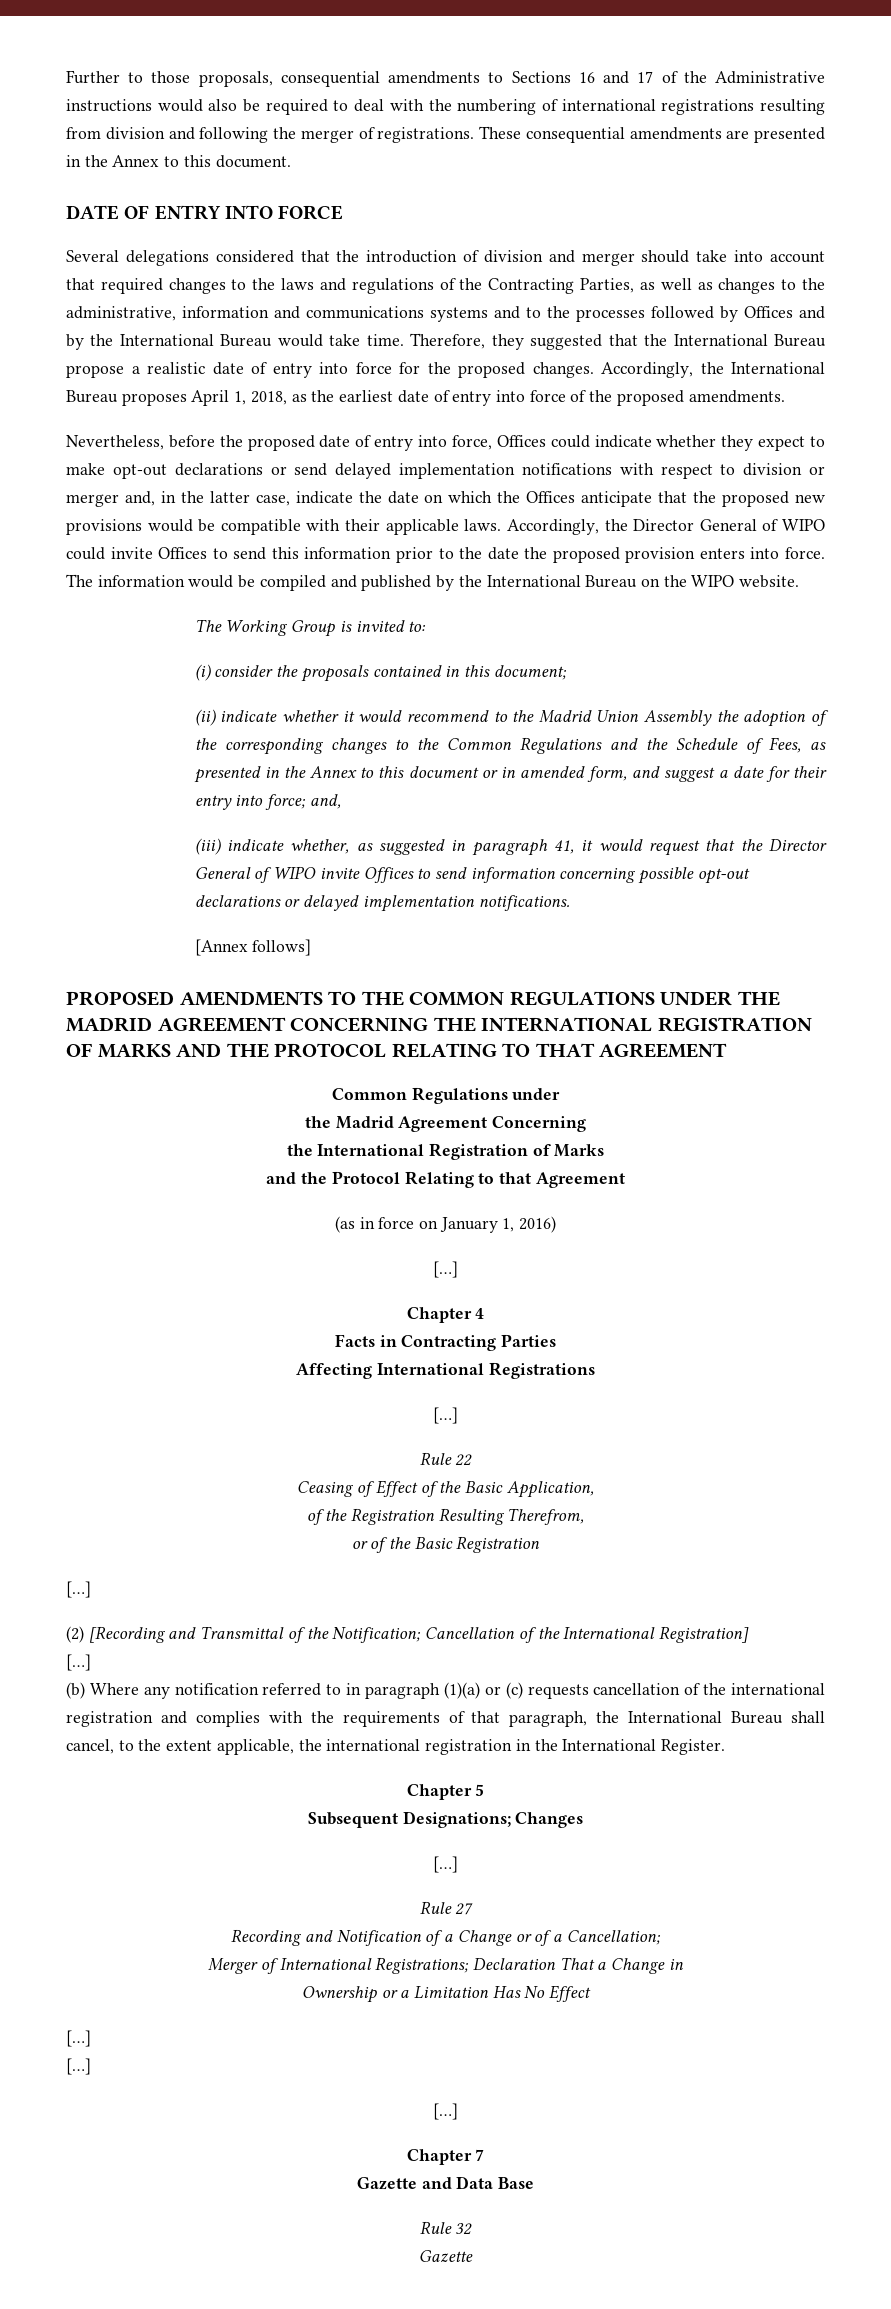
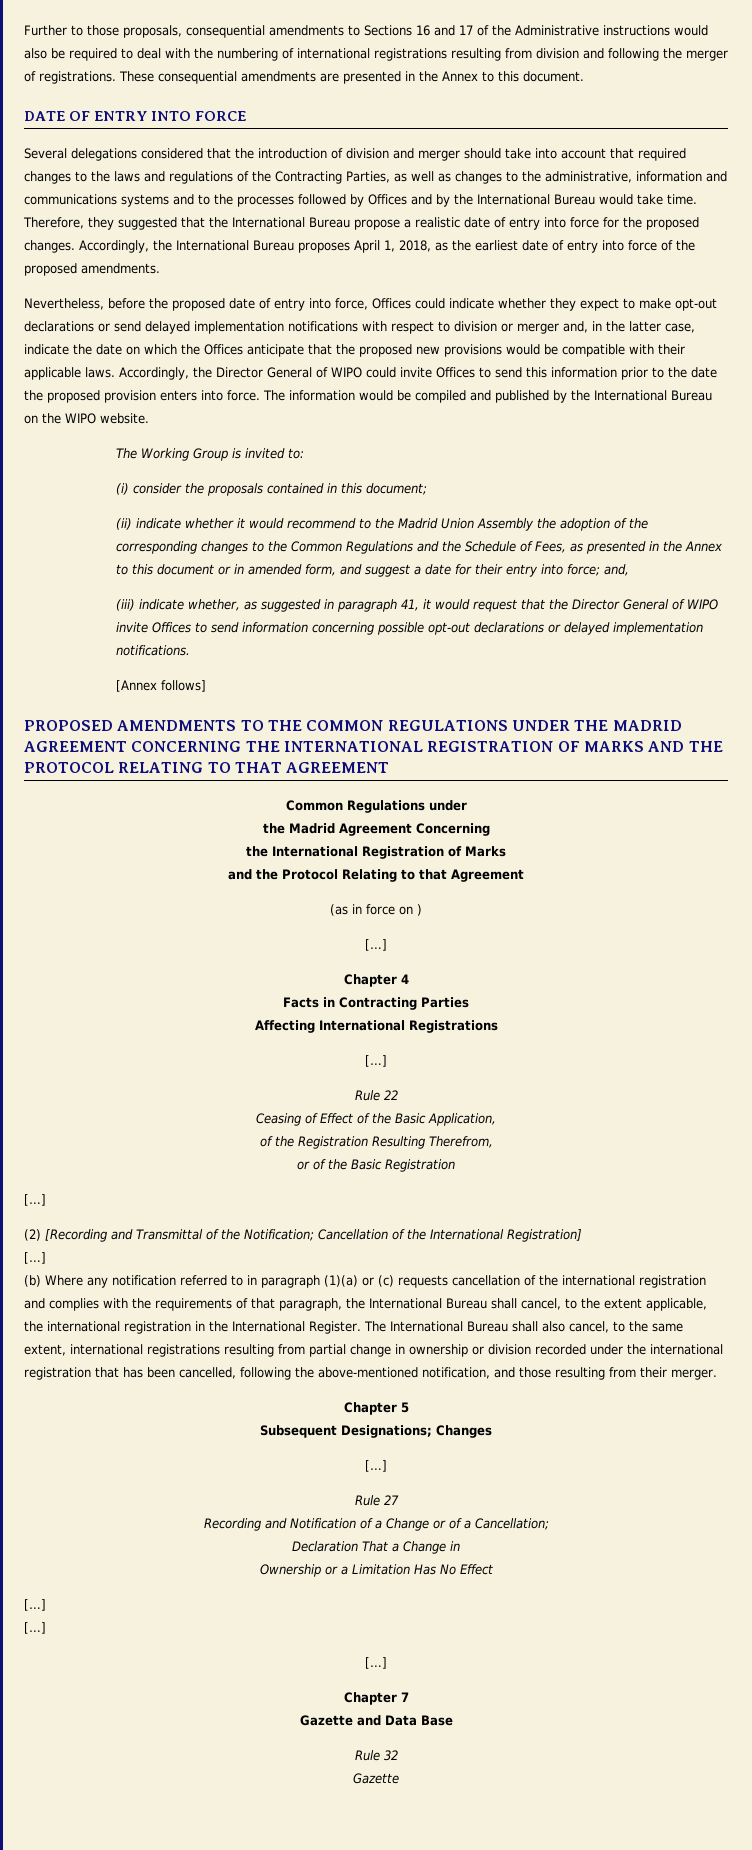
- (as in force on January 1, 2016)
+ (as in force on )
+ The International Bureau shall also cancel, to the same extent, international registrations resulting from partial change in ownership or division recorded under the international registration that has been cancelled, following the above-mentioned notification, and those resulting from their merger.
- Merger of International Registrations; Declaration That a Change in
+ Declaration That a Change in

